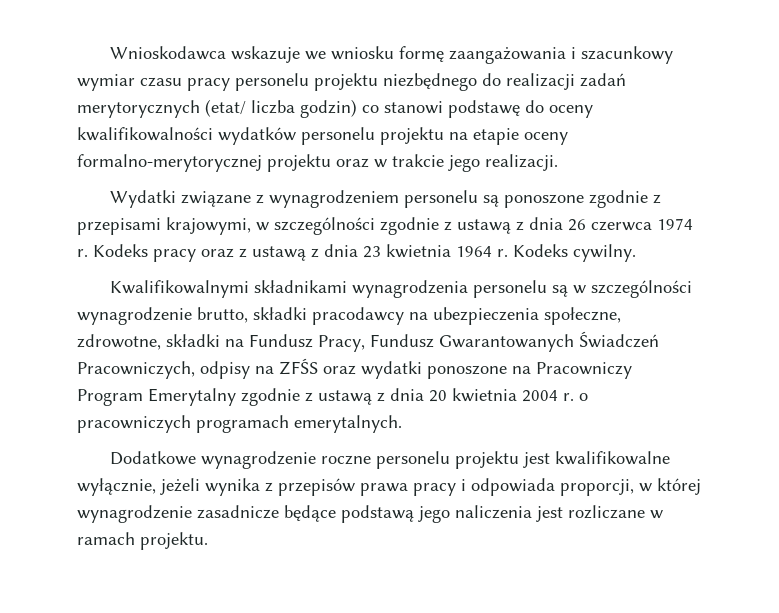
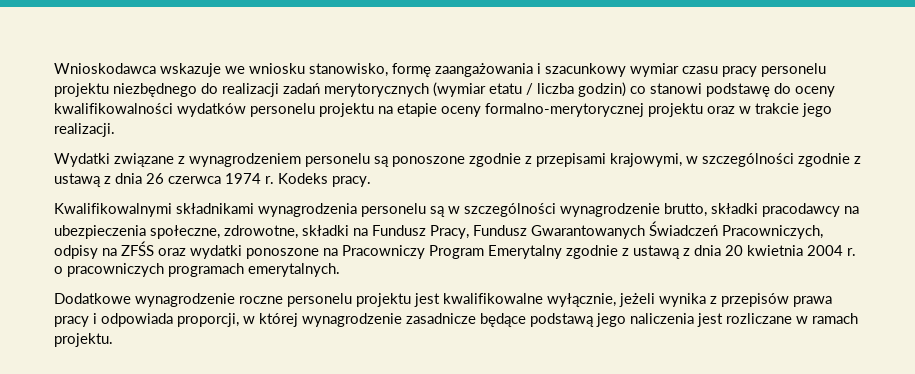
- Wnioskodawca wskazuje we wniosku formę zaangażowania i szacunkowy wymiar czasu pracy personelu projektu niezbędnego do realizacji zadań merytorycznych (etat/ liczba godzin) co stanowi podstawę do oceny kwalifikowalności wydatków personelu projektu na etapie oceny formalno-merytorycznej projektu oraz w trakcie jego realizacji.
+ Wnioskodawca wskazuje we wniosku stanowisko, formę zaangażowania i szacunkowy wymiar czasu pracy personelu projektu niezbędnego do realizacji zadań merytorycznych (wymiar etatu / liczba godzin) co stanowi podstawę do oceny kwalifikowalności wydatków personelu projektu na etapie oceny formalno-merytorycznej projektu oraz w trakcie jego realizacji.
- Kodeks pracy oraz z ustawą z dnia 23 kwietnia 1964 r. Kodeks cywilny.
+ Kodeks pracy.

